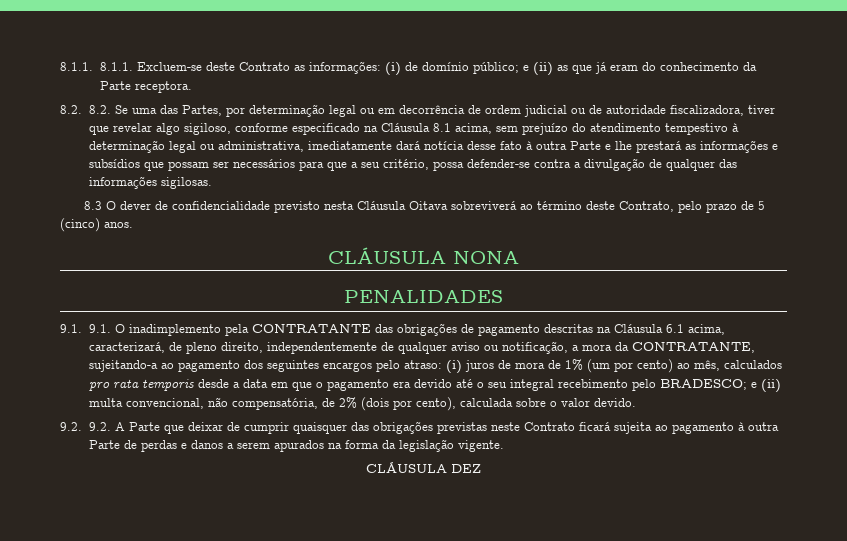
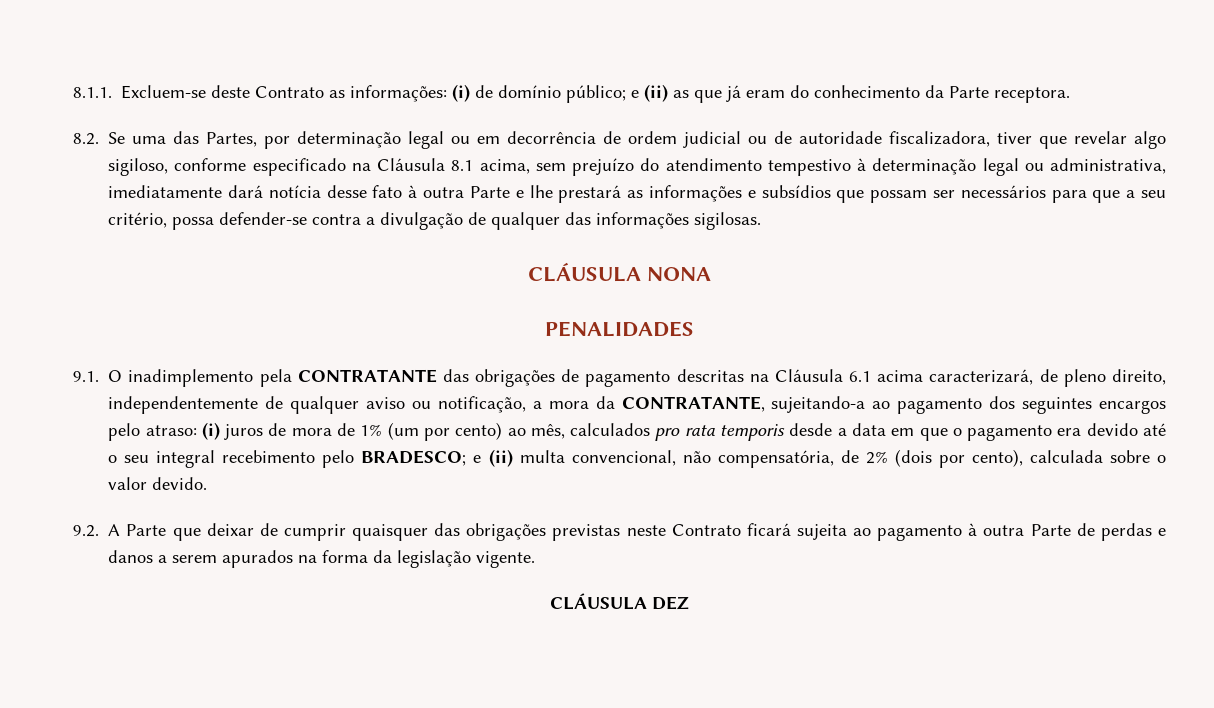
- 8.1.1. 8.1.1. Excluem-se deste Contrato as informações: (i) de domínio público; e (ii) as que já eram do conhecimento da Parte receptora.
+ 8.1.1. Excluem-se deste Contrato as informações: (i) de domínio público; e (ii) as que já eram do conhecimento da Parte receptora.
- 8.2. 8.2. Se uma das Partes, por determinação legal ou em decorrência de ordem judicial ou de autoridade fiscalizadora, tiver que revelar algo sigiloso, conforme especificado na Cláusula 8.1 acima, sem prejuízo do atendimento tempestivo à determinação legal ou administrativa, imediatamente dará notícia desse fato à outra Parte e lhe prestará as informações e subsídios que possam ser necessários para que a seu critério, possa defender-se contra a divulgação de qualquer das informações sigilosas.
+ 8.2. Se uma das Partes, por determinação legal ou em decorrência de ordem judicial ou de autoridade fiscalizadora, tiver que revelar algo sigiloso, conforme especificado na Cláusula 8.1 acima, sem prejuízo do atendimento tempestivo à determinação legal ou administrativa, imediatamente dará notícia desse fato à outra Parte e lhe prestará as informações e subsídios que possam ser necessários para que a seu critério, possa defender-se contra a divulgação de qualquer das informações sigilosas.
- 8.3 O dever de confidencialidade previsto nesta Cláusula Oitava sobreviverá ao término deste Contrato, pelo prazo de 5 (cinco) anos.
- 9.1. 9.1. O inadimplemento pela CONTRATANTE das obrigações de pagamento descritas na Cláusula 6.1 acima, caracterizará, de pleno direito, independentemente de qualquer aviso ou notificação, a mora da CONTRATANTE, sujeitando-a ao pagamento dos seguintes encargos pelo atraso:
+ 9.1. O inadimplemento pela CONTRATANTE das obrigações de pagamento descritas na Cláusula 6.1 acima caracterizará, de pleno direito, independentemente de qualquer aviso ou notificação, a mora da CONTRATANTE, sujeitando-a ao pagamento dos seguintes encargos pelo atraso:
- 9.2. 9.2. A Parte que deixar de cumprir quaisquer das obrigações previstas neste Contrato ficará sujeita ao pagamento à outra Parte de perdas e danos a serem apurados na forma da legislação vigente.
+ 9.2. A Parte que deixar de cumprir quaisquer das obrigações previstas neste Contrato ficará sujeita ao pagamento à outra Parte de perdas e danos a serem apurados na forma da legislação vigente.

